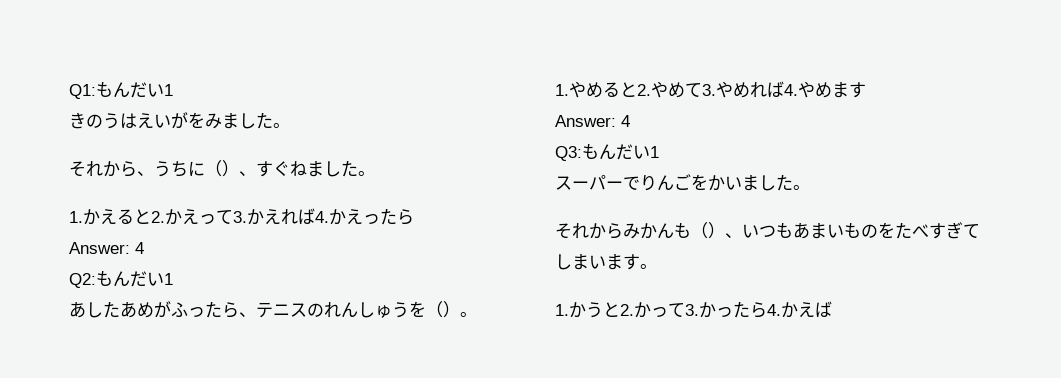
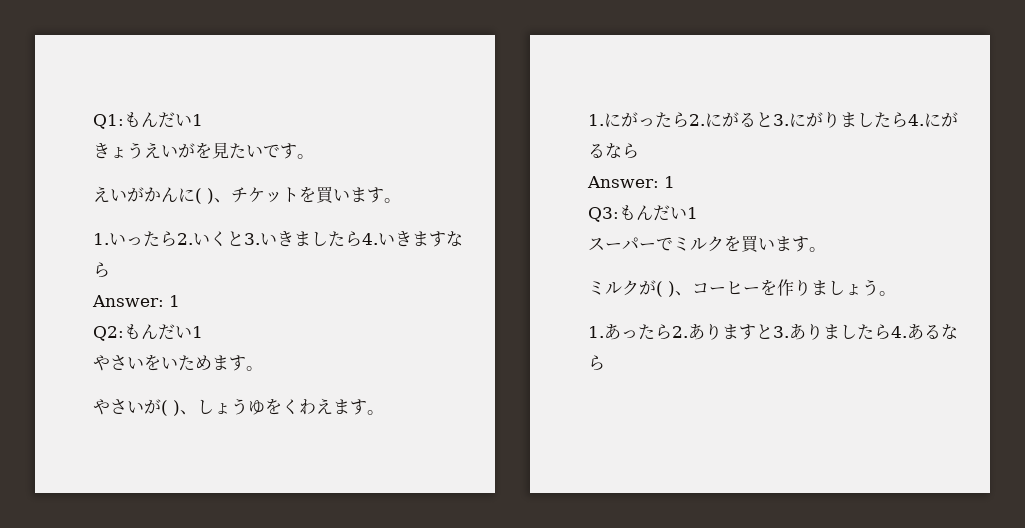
- きのうはえいがをみました。
- それから、うちに（）、すぐねました。
- 1.かえると2.かえって3.かえれば4.かえったら
- Answer: 4
+ きょうえいがを見たいです。
+ えいがかんに( )、チケットを買います。
+ 1.いったら2.いくと3.いきましたら4.いきますなら
+ Answer: 1
- あしたあめがふったら、テニスのれんしゅうを（）。
- 1.やめると2.やめて3.やめれば4.やめます
- Answer: 4
+ やさいをいためます。
+ やさいが( )、しょうゆをくわえます。
+ 1.にがったら2.にがると3.にがりましたら4.にがるなら
+ Answer: 1
- スーパーでりんごをかいました。
- それからみかんも（）、いつもあまいものをたべすぎてしまいます。
- 1.かうと2.かって3.かったら4.かえば
+ スーパーでミルクを買います。
+ ミルクが( )、コーヒーを作りましょう。
+ 1.あったら2.ありますと3.ありましたら4.あるなら

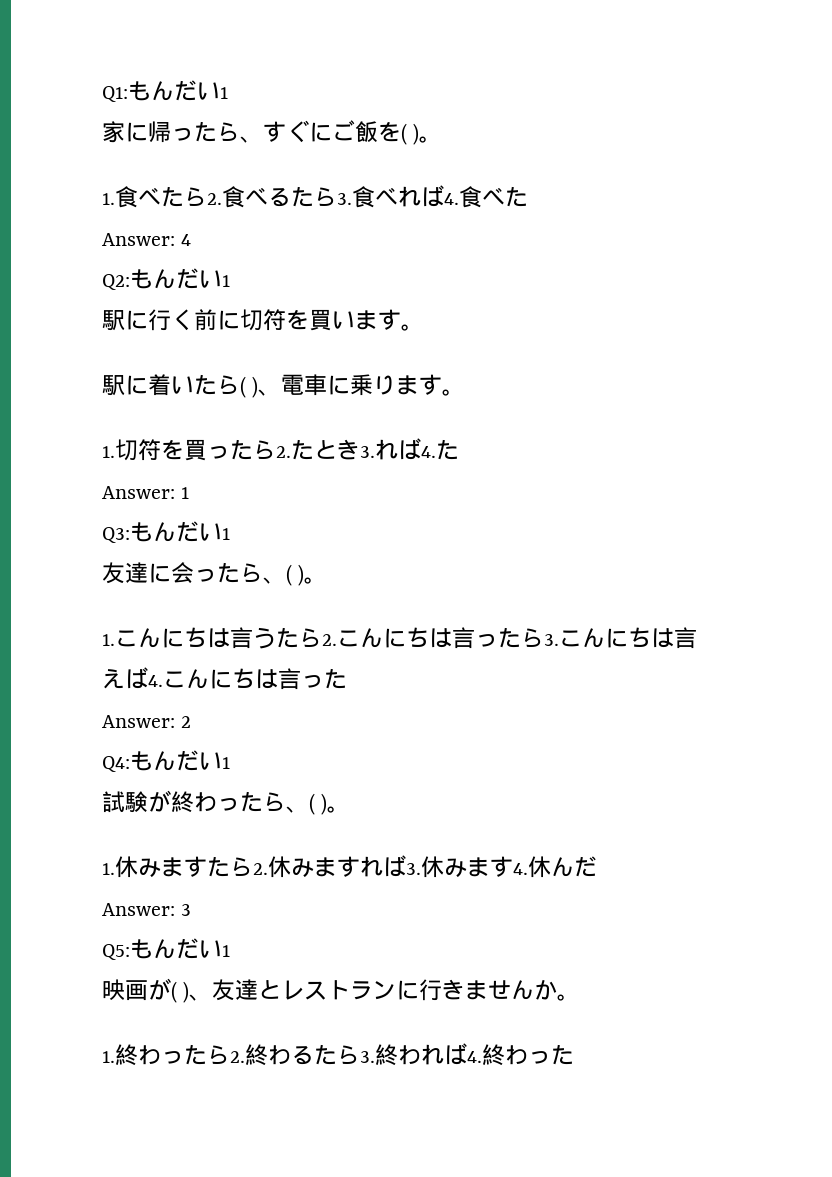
- きょうえいがを見たいです。
- えいがかんに( )、チケットを買います。
- 1.いったら2.いくと3.いきましたら4.いきますなら
- Answer: 1
+ 家に帰ったら、すぐにご飯を( )。
+ 1.食べたら2.食べるたら3.食べれば4.食べた
+ Answer: 4
- やさいをいためます。
- やさいが( )、しょうゆをくわえます。
- 1.にがったら2.にがると3.にがりましたら4.にがるなら
+ 駅に行く前に切符を買います。
+ 駅に着いたら( )、電車に乗ります。
+ 1.切符を買ったら2.たとき3.れば4.た
- スーパーでミルクを買います。
- ミルクが( )、コーヒーを作りましょう。
- 1.あったら2.ありますと3.ありましたら4.あるなら
+ 友達に会ったら、( )。
+ 1.こんにちは言うたら2.こんにちは言ったら3.こんにちは言えば4.こんにちは言った
+ Answer: 2
+ Q4:もんだい1
+ 試験が終わったら、( )。
+ 1.休みますたら2.休みますれば3.休みます4.休んだ
+ Answer: 3
+ Q5:もんだい1
+ 映画が( )、友達とレストランに行きませんか。
+ 1.終わったら2.終わるたら3.終われば4.終わった

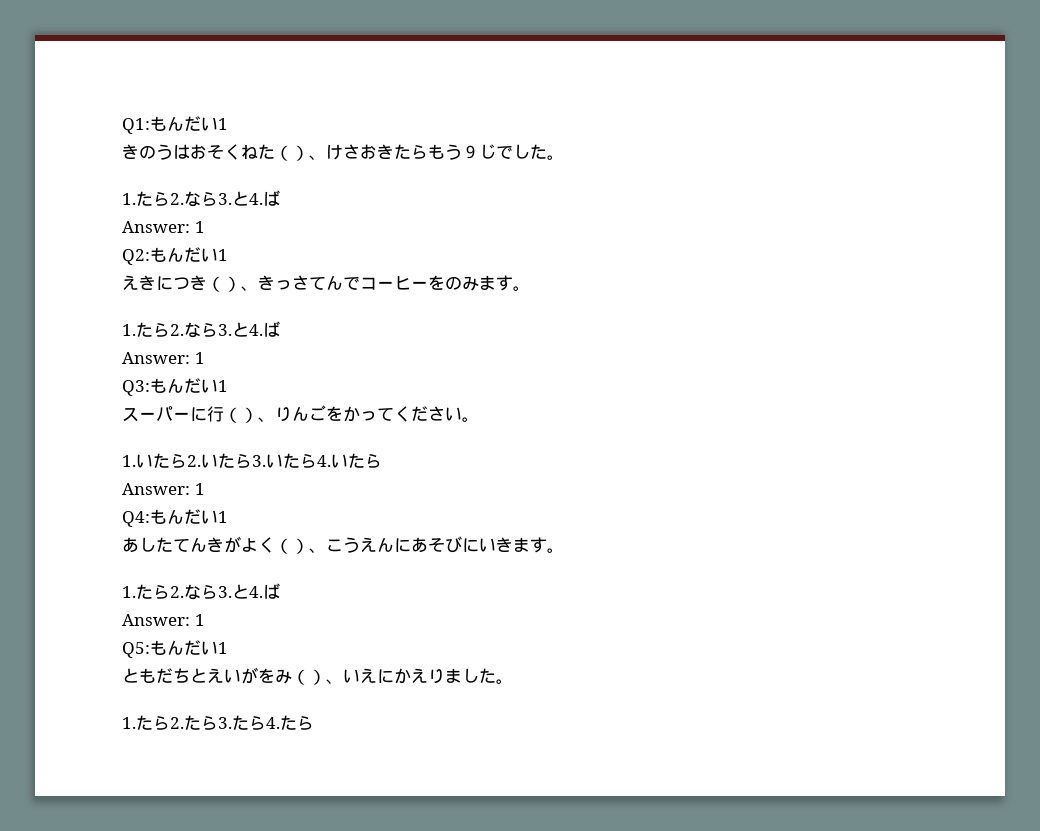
- 家に帰ったら、すぐにご飯を( )。
- 1.食べたら2.食べるたら3.食べれば4.食べた
- Answer: 4
+ きのうはおそくねた（）、けさおきたらもう９じでした。
+ 1.たら2.なら3.と4.ば
+ Answer: 1
- 駅に行く前に切符を買います。
- 駅に着いたら( )、電車に乗ります。
- 1.切符を買ったら2.たとき3.れば4.た
+ えきにつき（）、きっさてんでコーヒーをのみます。
+ 1.たら2.なら3.と4.ば
- 友達に会ったら、( )。
- 1.こんにちは言うたら2.こんにちは言ったら3.こんにちは言えば4.こんにちは言った
- Answer: 2
+ スーパーに行（）、りんごをかってください。
+ 1.いたら2.いたら3.いたら4.いたら
+ Answer: 1
- 試験が終わったら、( )。
- 1.休みますたら2.休みますれば3.休みます4.休んだ
- Answer: 3
+ あしたてんきがよく（）、こうえんにあそびにいきます。
+ 1.たら2.なら3.と4.ば
+ Answer: 1
- 映画が( )、友達とレストランに行きませんか。
- 1.終わったら2.終わるたら3.終われば4.終わった
+ ともだちとえいがをみ（）、いえにかえりました。
+ 1.たら2.たら3.たら4.たら

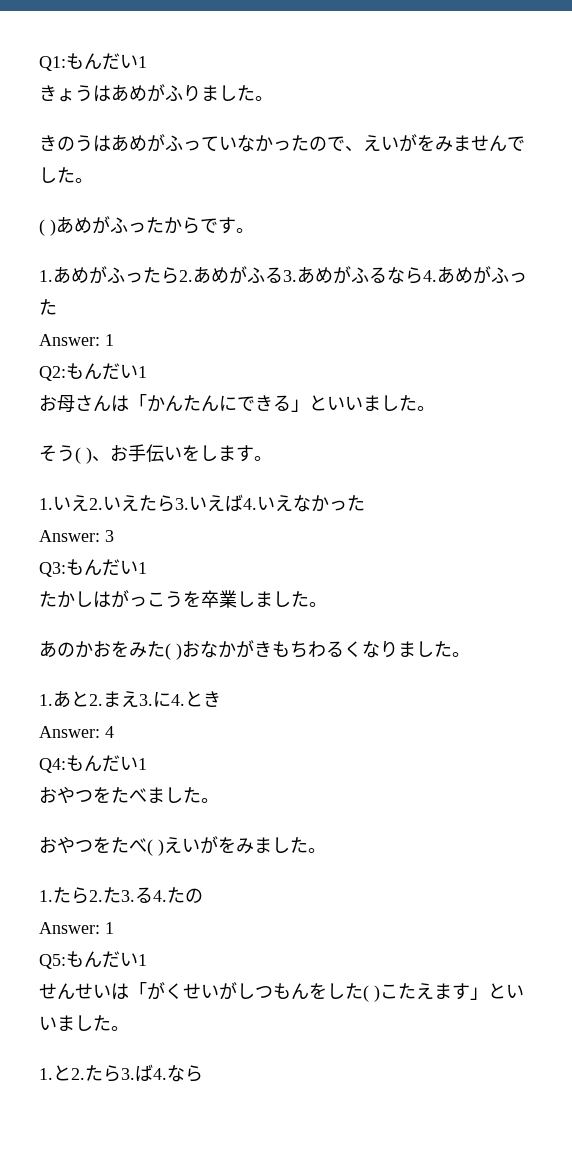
- きのうはおそくねた（）、けさおきたらもう９じでした。
- 1.たら2.なら3.と4.ば
+ きょうはあめがふりました。
+ きのうはあめがふっていなかったので、えいがをみませんでした。
+ ( )あめがふったからです。
+ 1.あめがふったら2.あめがふる3.あめがふるなら4.あめがふった
- えきにつき（）、きっさてんでコーヒーをのみます。
- 1.たら2.なら3.と4.ば
- Answer: 1
+ お母さんは「かんたんにできる」といいました。
+ そう( )、お手伝いをします。
+ 1.いえ2.いえたら3.いえば4.いえなかった
+ Answer: 3
- スーパーに行（）、りんごをかってください。
- 1.いたら2.いたら3.いたら4.いたら
- Answer: 1
+ たかしはがっこうを卒業しました。
+ あのかおをみた( )おなかがきもちわるくなりました。
+ 1.あと2.まえ3.に4.とき
+ Answer: 4
- あしたてんきがよく（）、こうえんにあそびにいきます。
- 1.たら2.なら3.と4.ば
+ おやつをたべました。
+ おやつをたべ( )えいがをみました。
+ 1.たら2.た3.る4.たの
- ともだちとえいがをみ（）、いえにかえりました。
- 1.たら2.たら3.たら4.たら
+ せんせいは「がくせいがしつもんをした( )こたえます」といいました。
+ 1.と2.たら3.ば4.なら

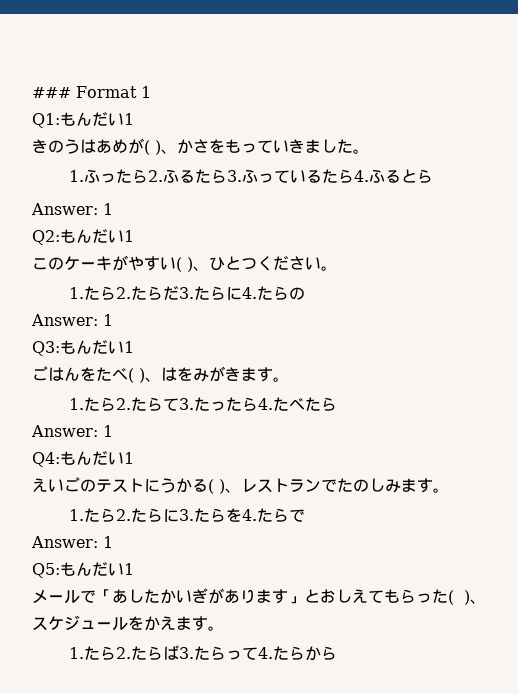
+ ### Format 1
- きょうはあめがふりました。
- きのうはあめがふっていなかったので、えいがをみませんでした。
- ( )あめがふったからです。
- 1.あめがふったら2.あめがふる3.あめがふるなら4.あめがふった
+ きのうはあめが( )、かさをもっていきました。
+ 1.ふったら2.ふるたら3.ふっているたら4.ふるとら
- お母さんは「かんたんにできる」といいました。
- そう( )、お手伝いをします。
- 1.いえ2.いえたら3.いえば4.いえなかった
- Answer: 3
+ このケーキがやすい( )、ひとつください。
+ 1.たら2.たらだ3.たらに4.たらの
+ Answer: 1
- たかしはがっこうを卒業しました。
- あのかおをみた( )おなかがきもちわるくなりました。
- 1.あと2.まえ3.に4.とき
- Answer: 4
+ ごはんをたべ( )、はをみがきます。
+ 1.たら2.たらて3.たったら4.たべたら
+ Answer: 1
- おやつをたべました。
- おやつをたべ( )えいがをみました。
- 1.たら2.た3.る4.たの
+ えいごのテストにうかる( )、レストランでたのしみます。
+ 1.たら2.たらに3.たらを4.たらで
- せんせいは「がくせいがしつもんをした( )こたえます」といいました。
- 1.と2.たら3.ば4.なら
+ メールで「あしたかいぎがあります」とおしえてもらった( )、スケジュールをかえます。
+ 1.たら2.たらば3.たらって4.たらから

